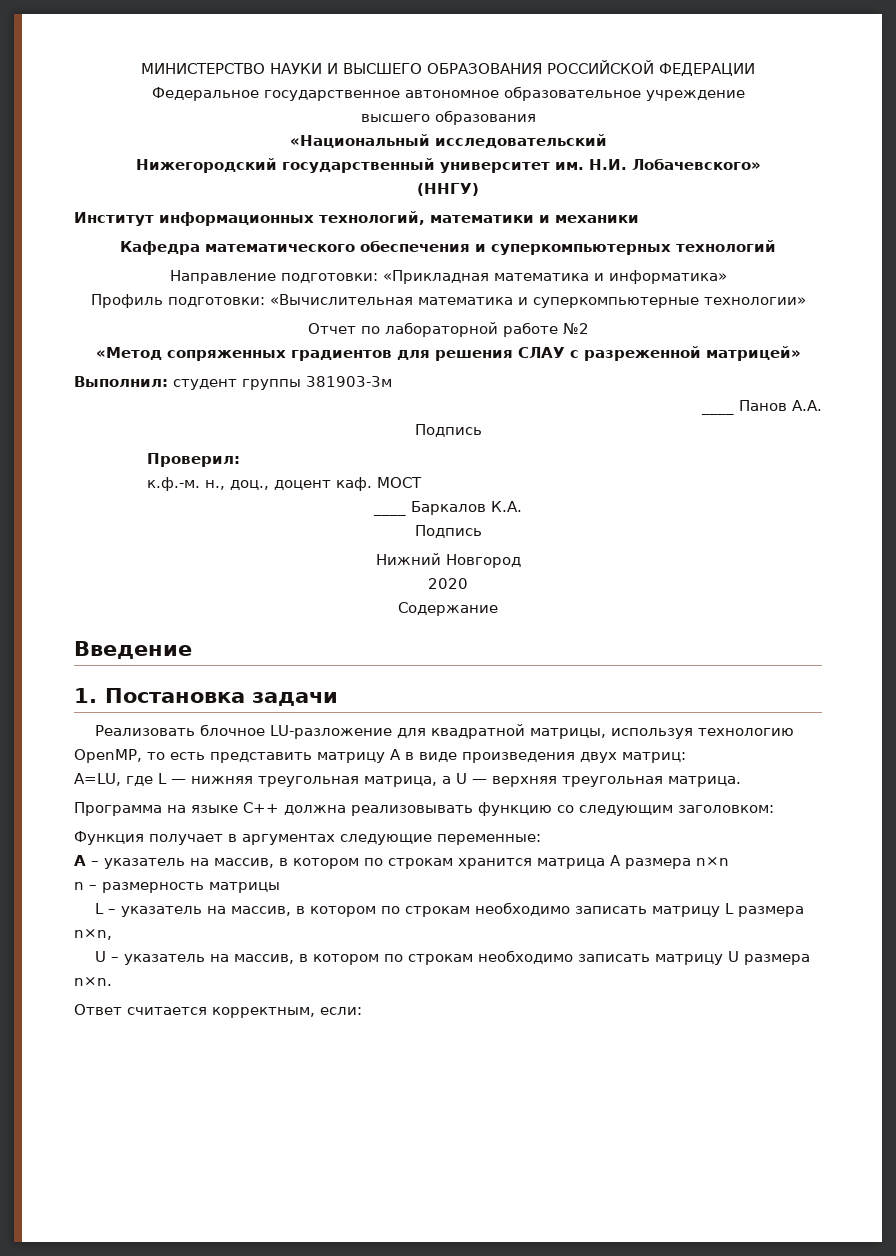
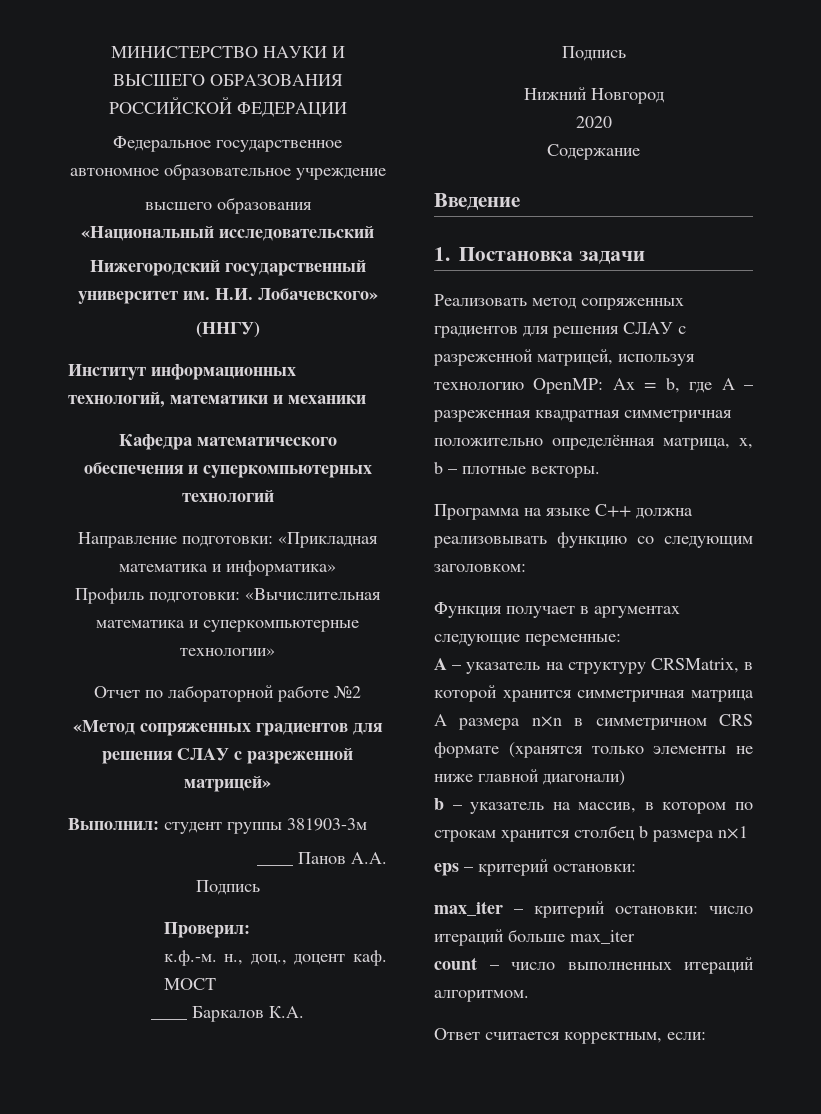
- Реализовать блочное LU-разложение для квадратной матрицы, используя технологию OpenMP, то есть представить матрицу A в виде произведения двух матриц:
- A=LU, где L — нижняя треугольная матрица, а U — верхняя треугольная матрица.
+ Реализовать метод сопряженных градиентов для решения СЛАУ с разреженной матрицей, используя технологию OpenMP: Ax = b, где A – разреженная квадратная симметричная положительно определённая матрица, x, b – плотные векторы.
- A – указатель на массив, в котором по строкам хранится матрица A размера n×n
- n – размерность матрицы
- L – указатель на массив, в котором по строкам необходимо записать матрицу L размера n×n,
- U – указатель на массив, в котором по строкам необходимо записать матрицу U размера n×n.
+ A – указатель на структуру CRSMatrix, в которой хранится симметричная матрица A размера n×n в симметричном CRS формате (хранятся только элементы не ниже главной диагонали)
+ b – указатель на массив, в котором по строкам хранится столбец b размера n×1
+ eps – критерий остановки:
+ max_iter – критерий остановки: число итераций больше max_iter
+ count – число выполненных итераций алгоритмом.

